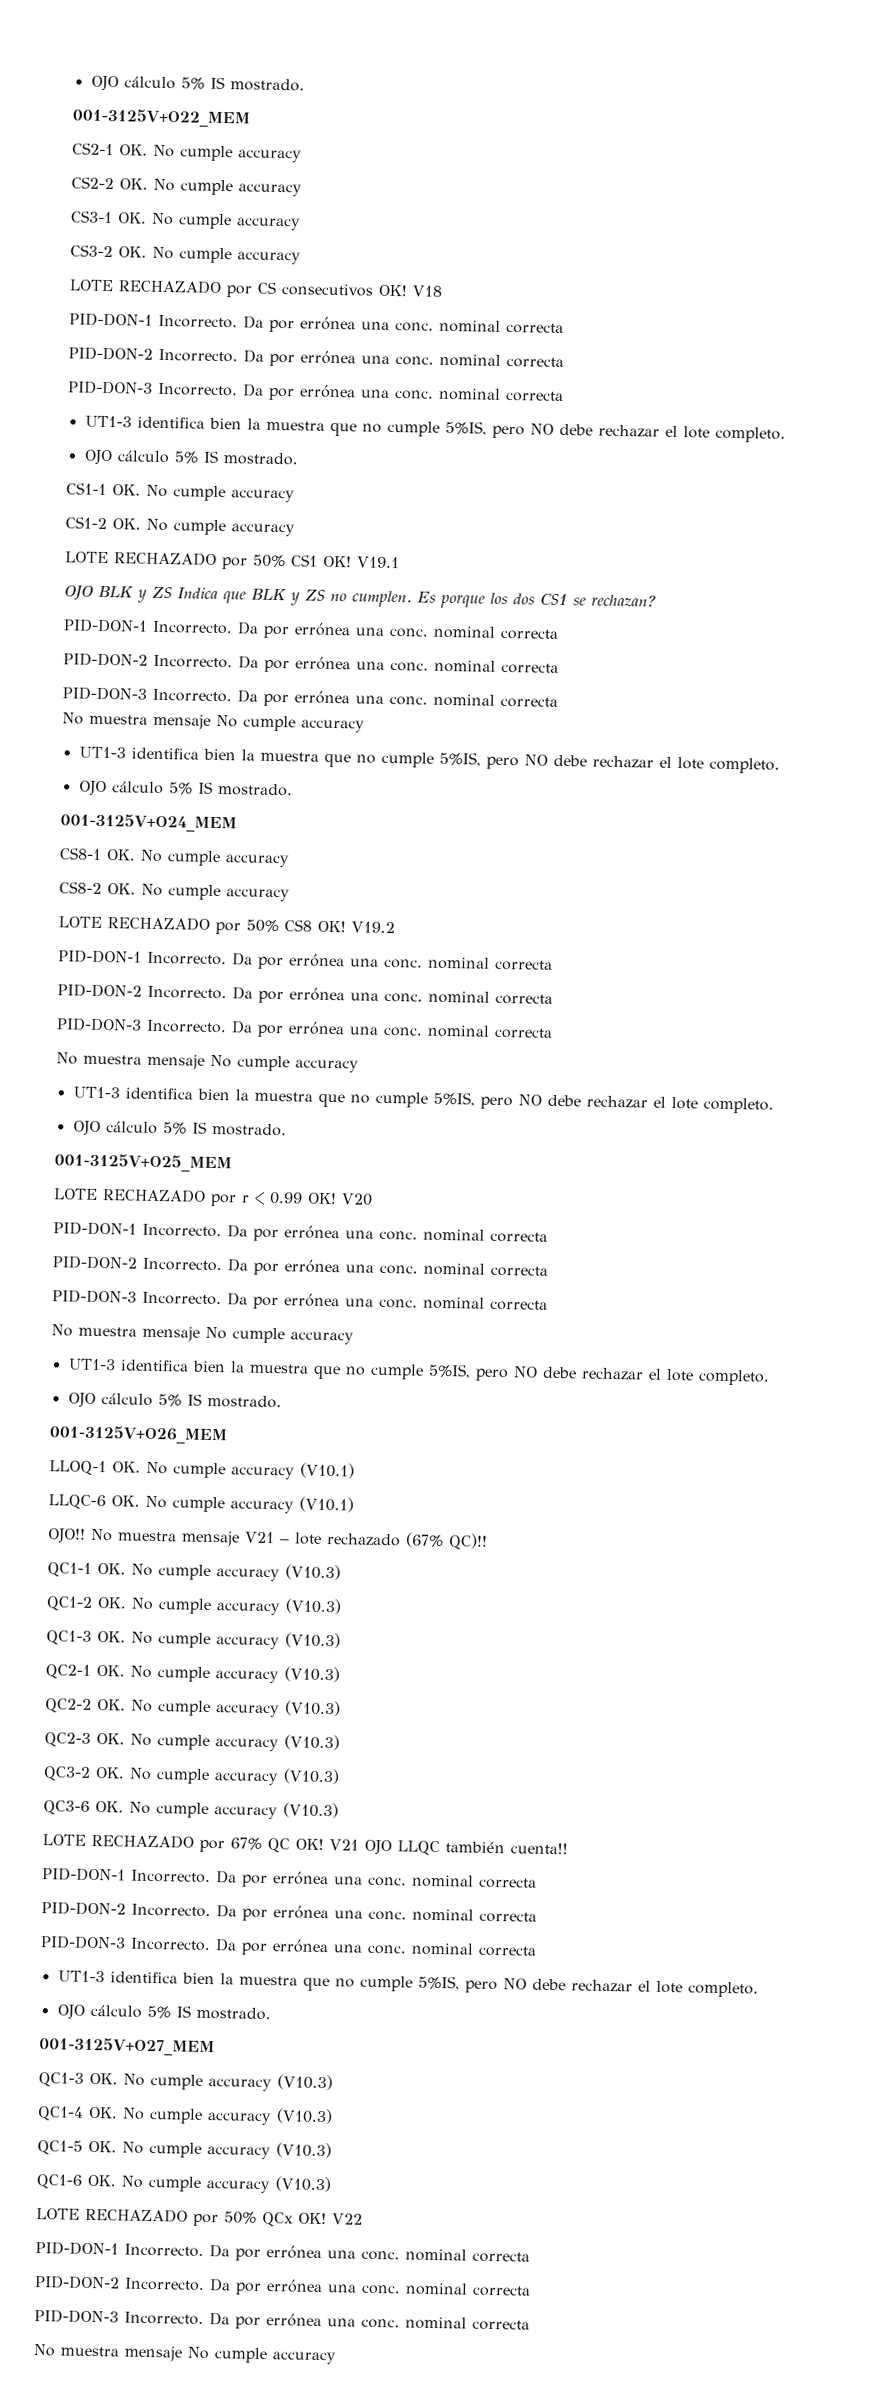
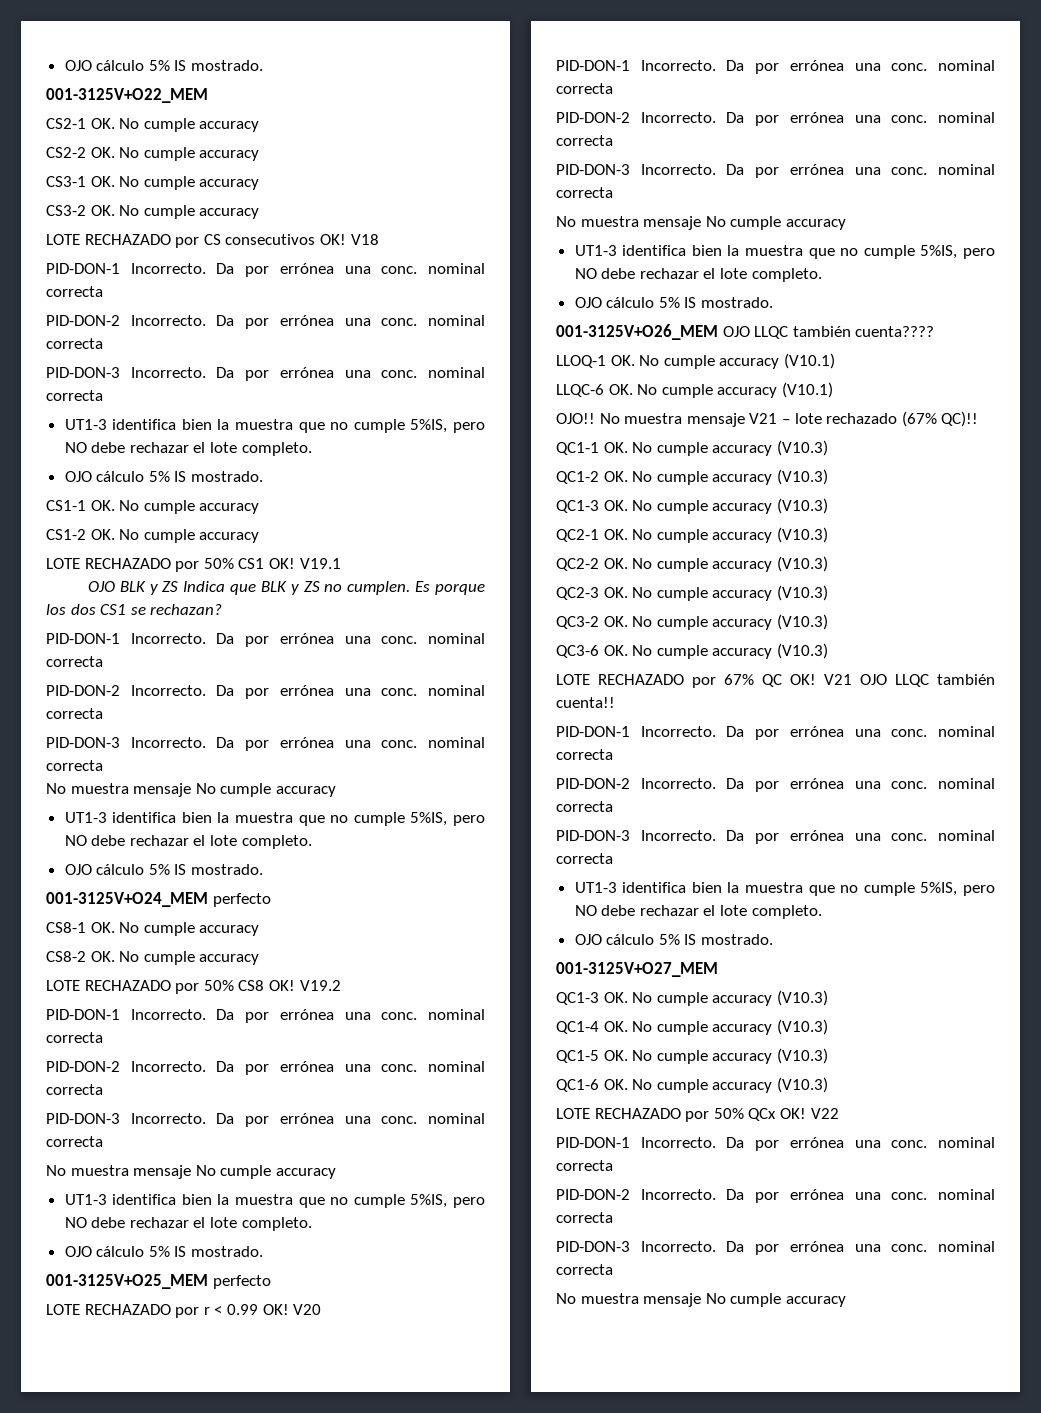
- 001-3125V+O24_MEM
+ 001-3125V+O24_MEM perfecto
- 001-3125V+O25_MEM
+ 001-3125V+O25_MEM perfecto
- 001-3125V+O26_MEM
+ 001-3125V+O26_MEM OJO LLQC también cuenta????

